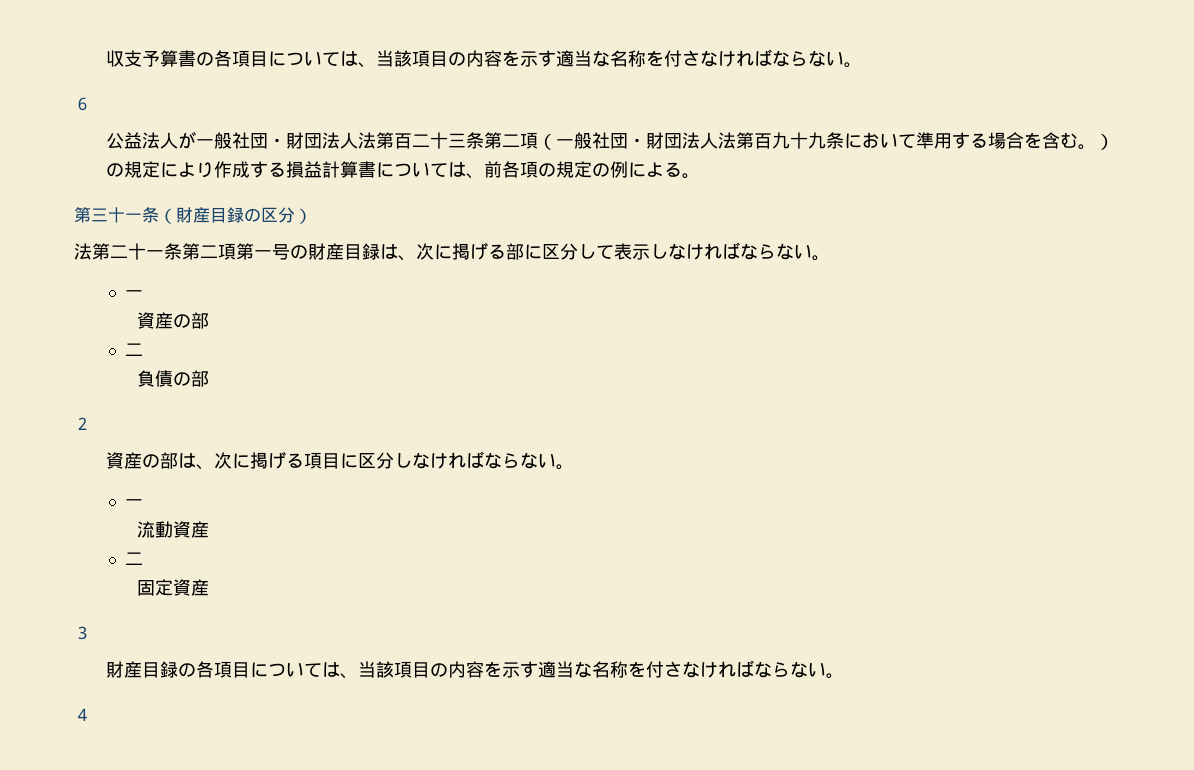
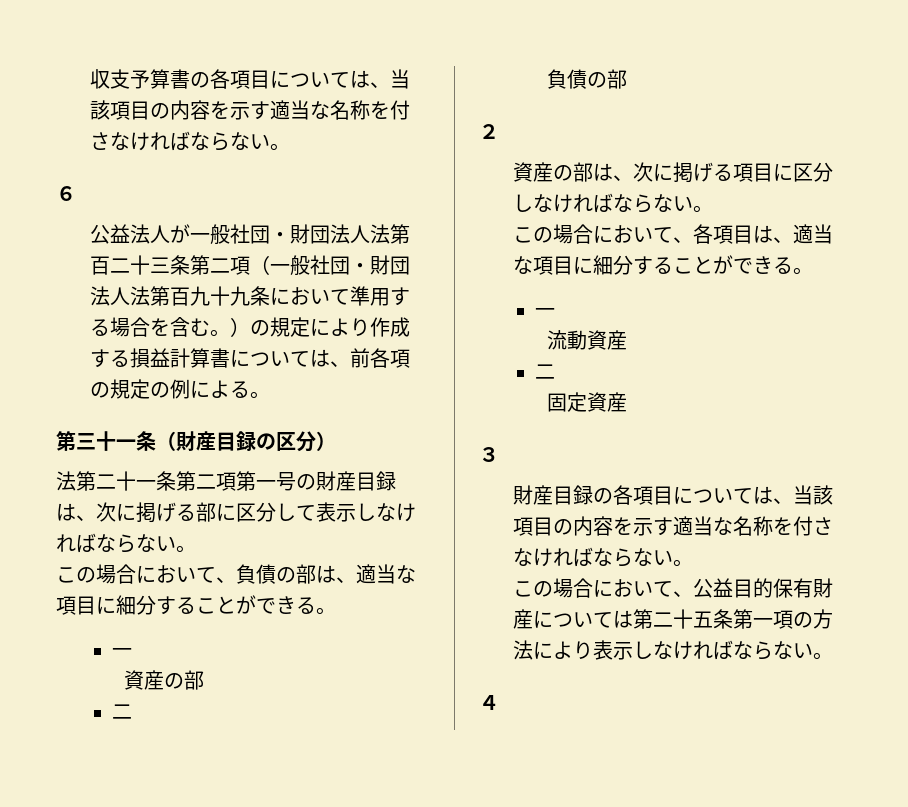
+ この場合において、負債の部は、適当な項目に細分することができる。
+ この場合において、各項目は、適当な項目に細分することができる。
+ この場合において、公益目的保有財産については第二十五条第一項の方法により表示しなければならない。

